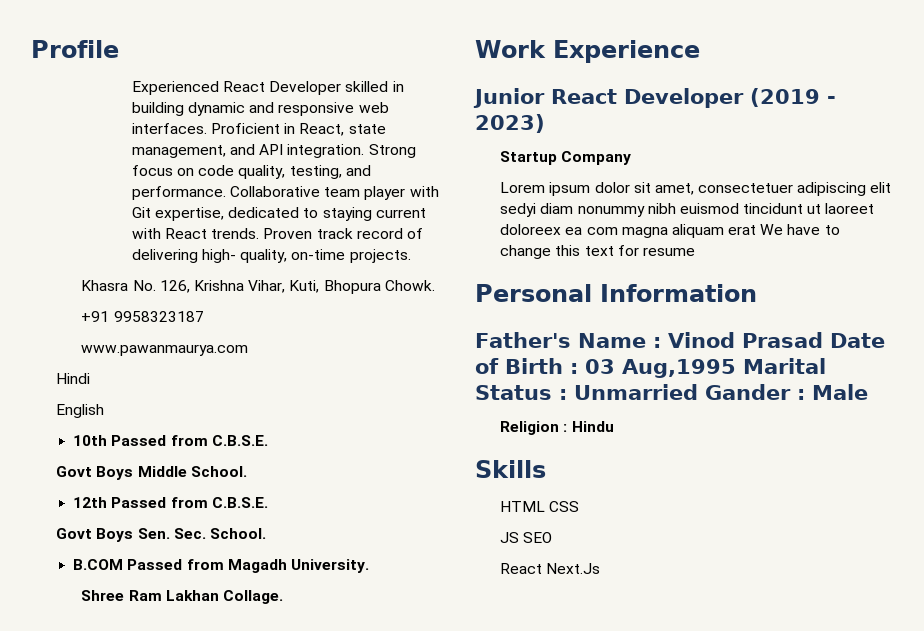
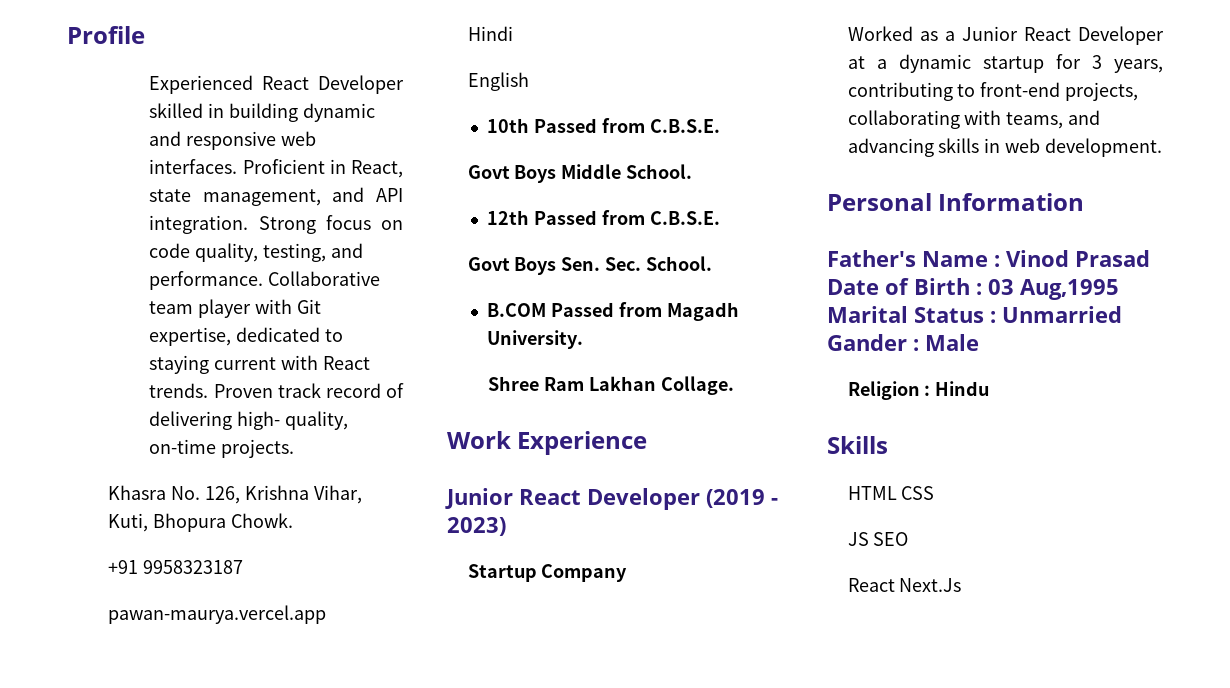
- www.pawanmaurya.com
+ pawan-maurya.vercel.app
- Lorem ipsum dolor sit amet, consectetuer adipiscing elit sedyi diam nonummy nibh euismod tincidunt ut laoreet doloreex ea com magna aliquam erat We have to change this text for resume
+ Worked as a Junior React Developer at a dynamic startup for 3 years, contributing to front-end projects, collaborating with teams, and advancing skills in web development.

